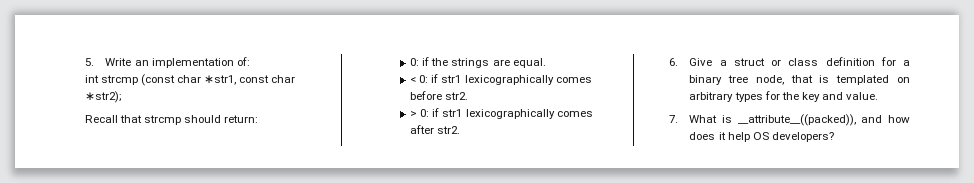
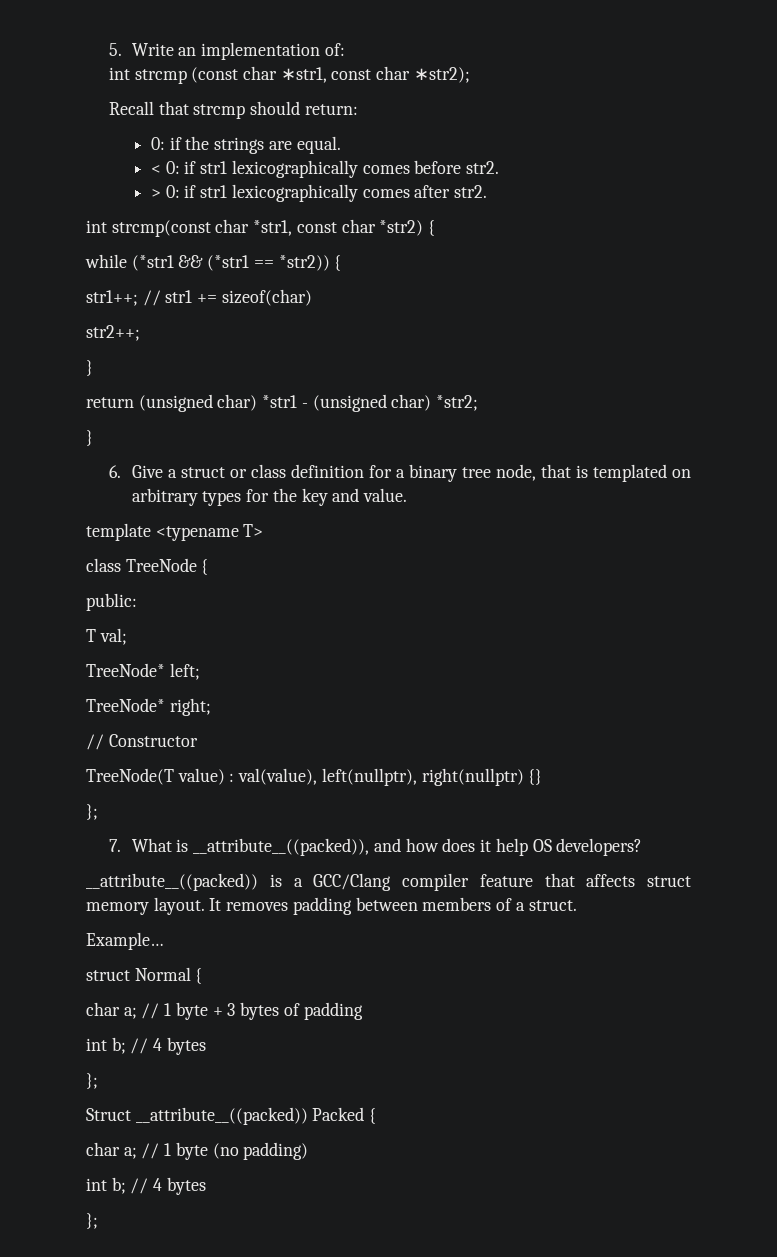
+ int strcmp(const char *str1, const char *str2) {
+ while (*str1 && (*str1 == *str2)) {
+ str1++; // str1 += sizeof(char)
+ str2++;
+ }
+ return (unsigned char) *str1 - (unsigned char) *str2;
+ }
+ template <typename T>
+ class TreeNode {
+ public:
+ T val;
+ TreeNode* left;
+ TreeNode* right;
+ // Constructor
+ TreeNode(T value) : val(value), left(nullptr), right(nullptr) {}
+ };
+ __attribute__((packed)) is a GCC/Clang compiler feature that affects struct memory layout. It removes padding between members of a struct.
+ Example…
+ struct Normal {
+ char a; // 1 byte + 3 bytes of padding
+ int b; // 4 bytes
+ };
+ Struct __attribute__((packed)) Packed {
+ char a; // 1 byte (no padding)
+ int b; // 4 bytes
+ };

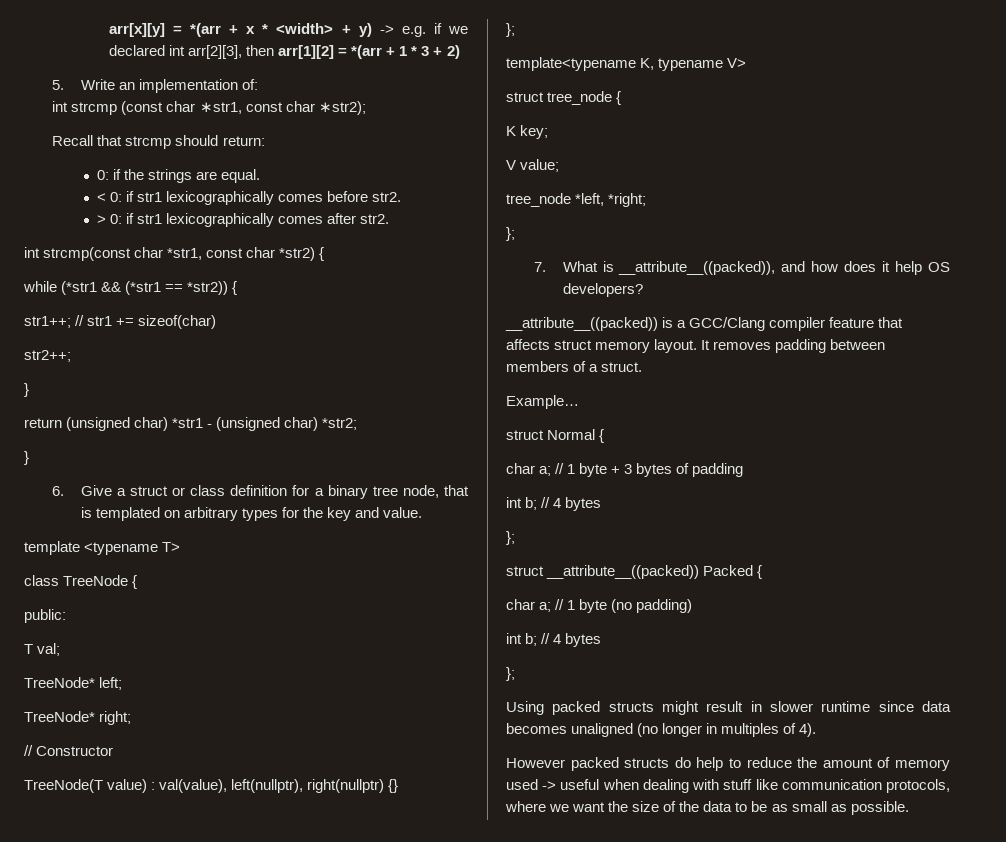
+ arr[x][y] = *(arr + x * <width> + y) -> e.g. if we declared int arr[2][3], then arr[1][2] = *(arr + 1 * 3 + 2)
+ template<typename K, typename V>
+ struct tree_node {
+ K key;
+ V value;
+ tree_node *left, *right;
+ };
- Struct __attribute__((packed)) Packed {
+ struct __attribute__((packed)) Packed {
+ Using packed structs might result in slower runtime since data becomes unaligned (no longer in multiples of 4).
+ However packed structs do help to reduce the amount of memory used -> useful when dealing with stuff like communication protocols, where we want the size of the data to be as small as possible.

